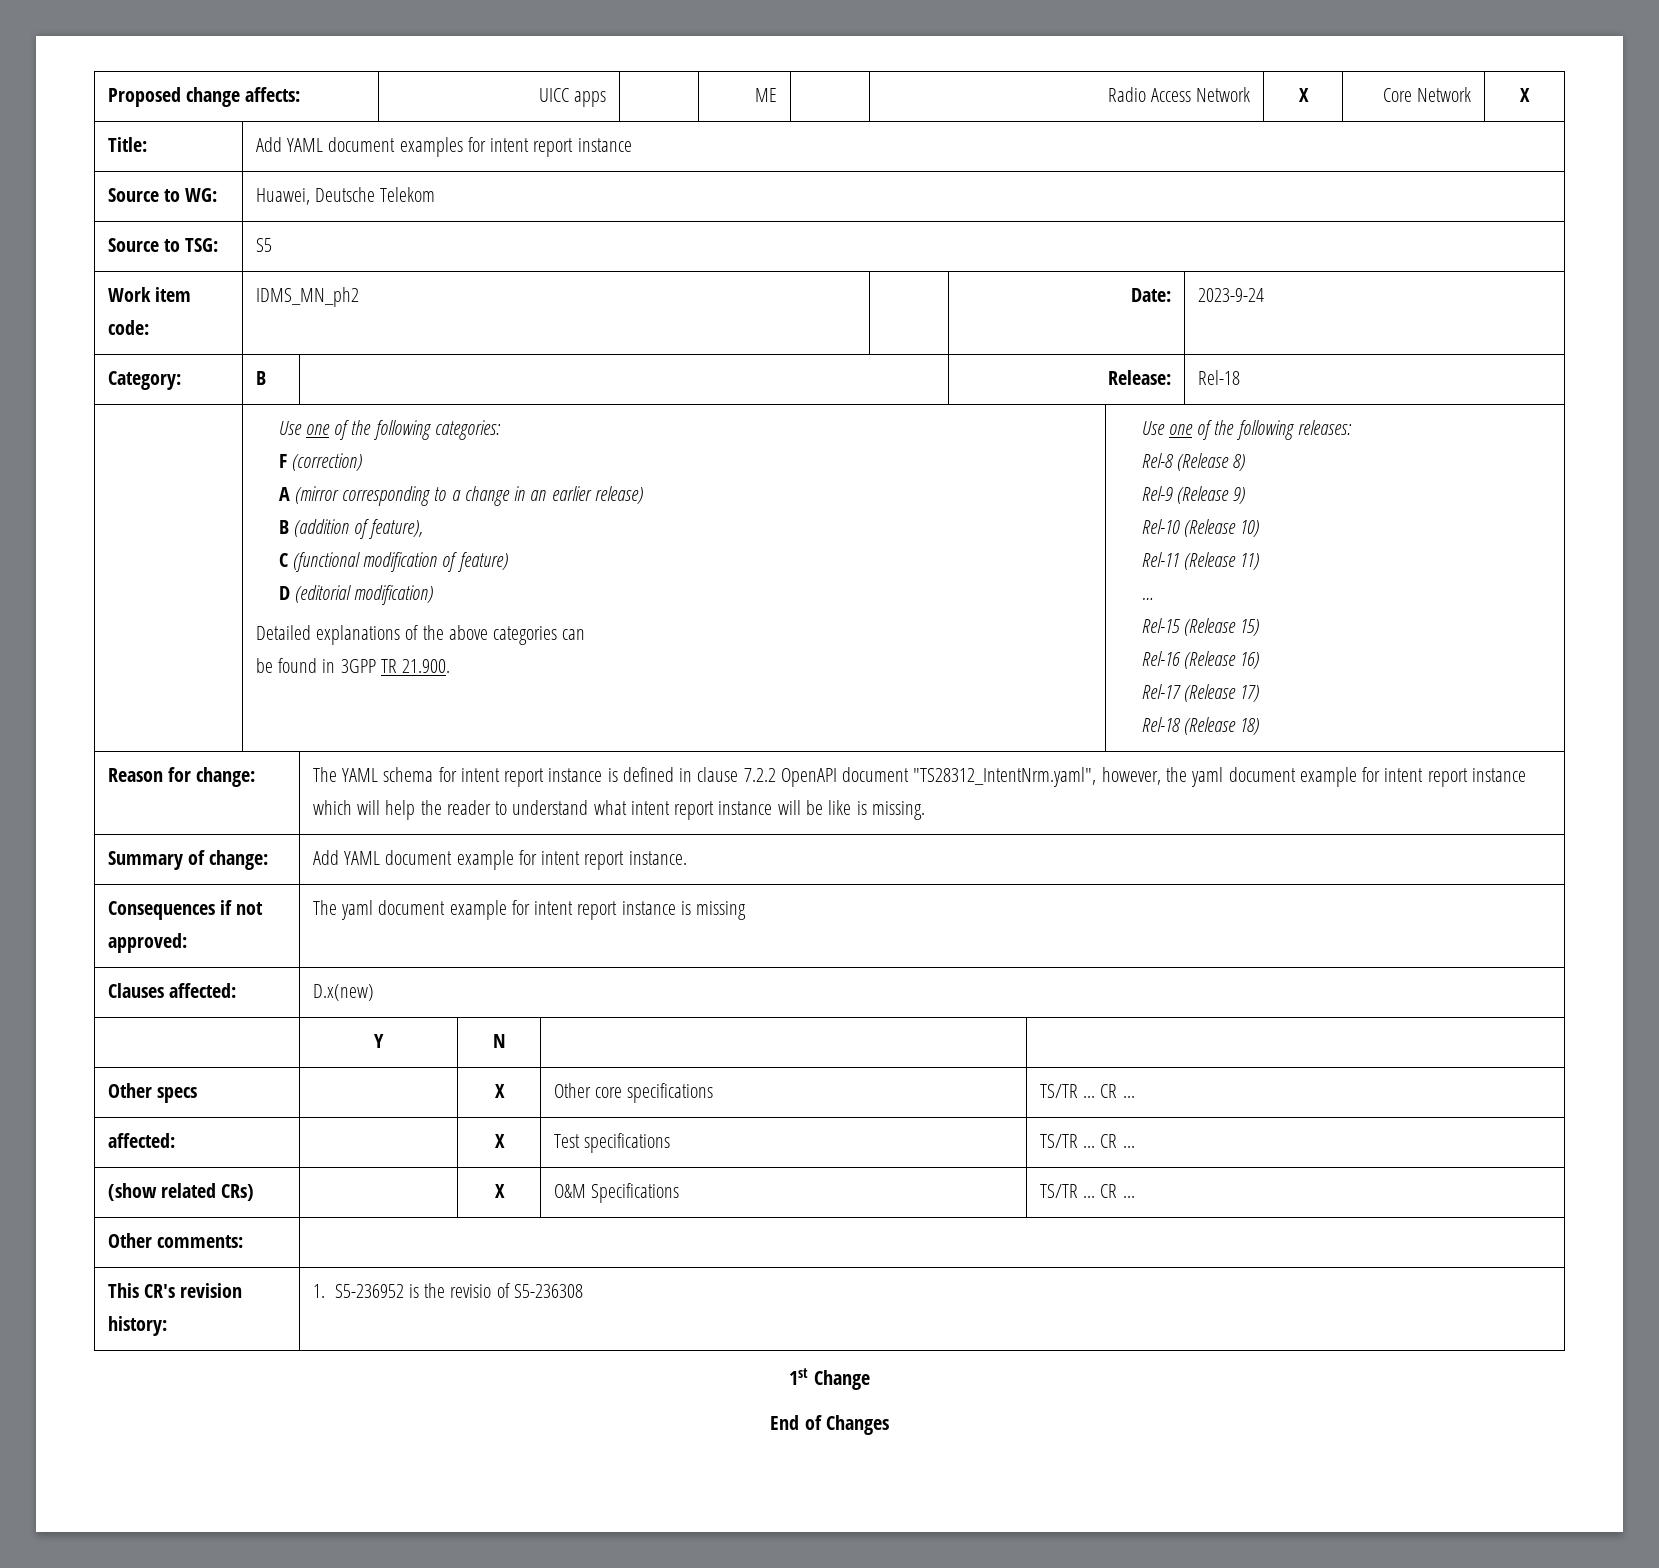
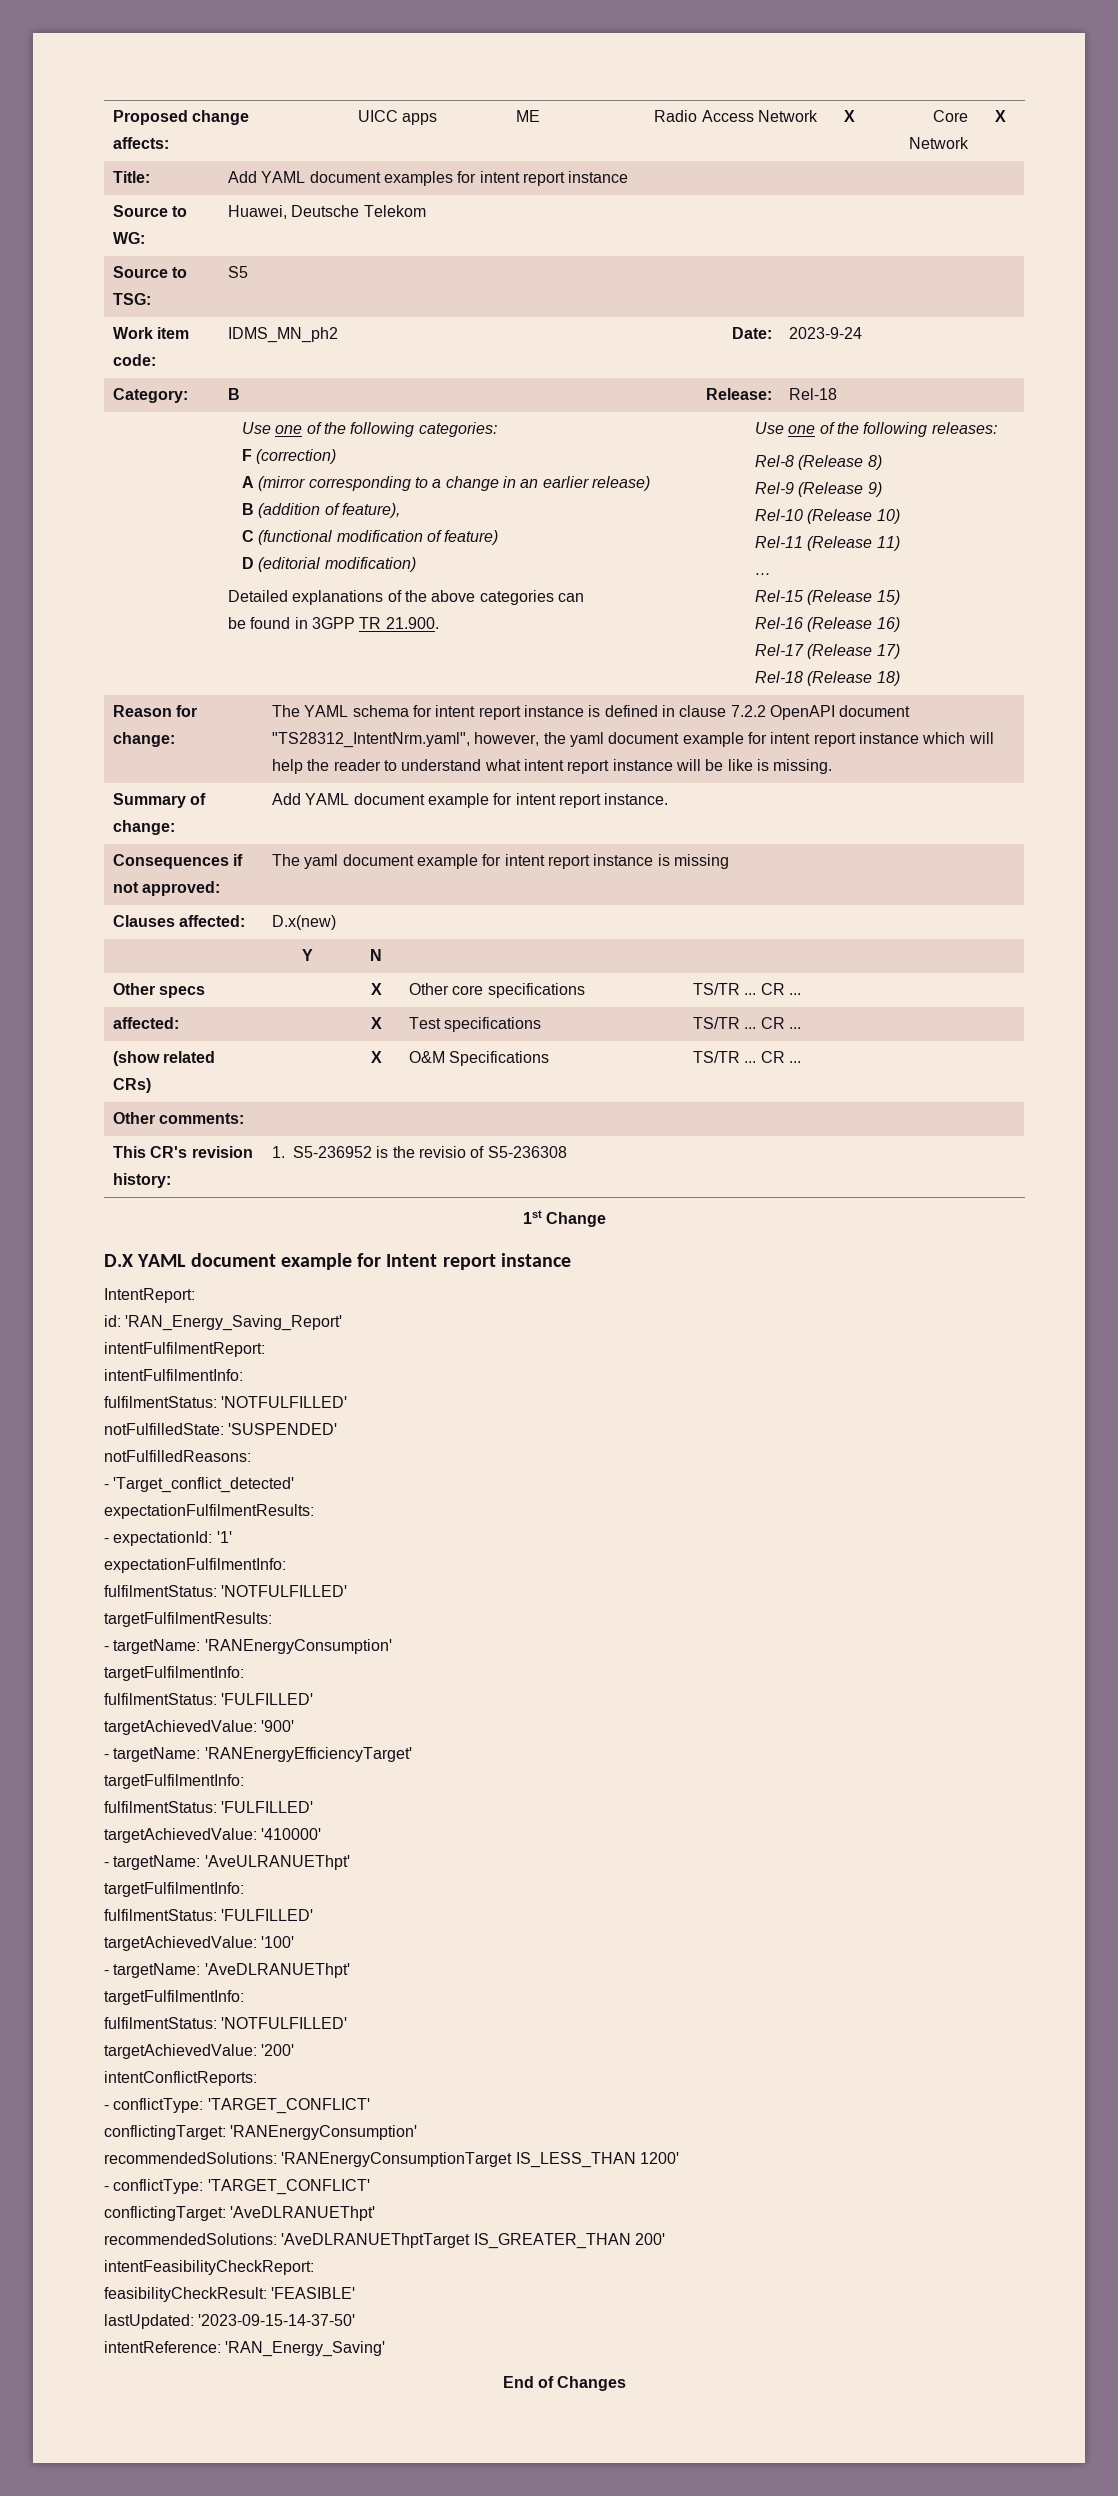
+ D.X YAML document example for Intent report instance
+ IntentReport:
+ id: 'RAN_Energy_Saving_Report'
+ intentFulfilmentReport:
+ intentFulfilmentInfo:
+ fulfilmentStatus: 'NOTFULFILLED'
+ notFulfilledState: 'SUSPENDED'
+ notFulfilledReasons:
+ - 'Target_conflict_detected'
+ expectationFulfilmentResults:
+ - expectationId: '1'
+ expectationFulfilmentInfo:
+ fulfilmentStatus: 'NOTFULFILLED'
+ targetFulfilmentResults:
+ - targetName: 'RANEnergyConsumption'
+ targetFulfilmentInfo:
+ fulfilmentStatus: 'FULFILLED'
+ targetAchievedValue: '900'
+ - targetName: 'RANEnergyEfficiencyTarget'
+ targetFulfilmentInfo:
+ fulfilmentStatus: 'FULFILLED'
+ targetAchievedValue: '410000'
+ - targetName: 'AveULRANUEThpt'
+ targetFulfilmentInfo:
+ fulfilmentStatus: 'FULFILLED'
+ targetAchievedValue: '100'
+ - targetName: 'AveDLRANUEThpt'
+ targetFulfilmentInfo:
+ fulfilmentStatus: 'NOTFULFILLED'
+ targetAchievedValue: '200'
+ intentConflictReports:
+ - conflictType: 'TARGET_CONFLICT'
+ conflictingTarget: 'RANEnergyConsumption'
+ recommendedSolutions: 'RANEnergyConsumptionTarget IS_LESS_THAN 1200'
+ - conflictType: 'TARGET_CONFLICT'
+ conflictingTarget: 'AveDLRANUEThpt'
+ recommendedSolutions: 'AveDLRANUEThptTarget IS_GREATER_THAN 200'
+ intentFeasibilityCheckReport:
+ feasibilityCheckResult: 'FEASIBLE'
+ lastUpdated: '2023-09-15-14-37-50'
+ intentReference: 'RAN_Energy_Saving'

